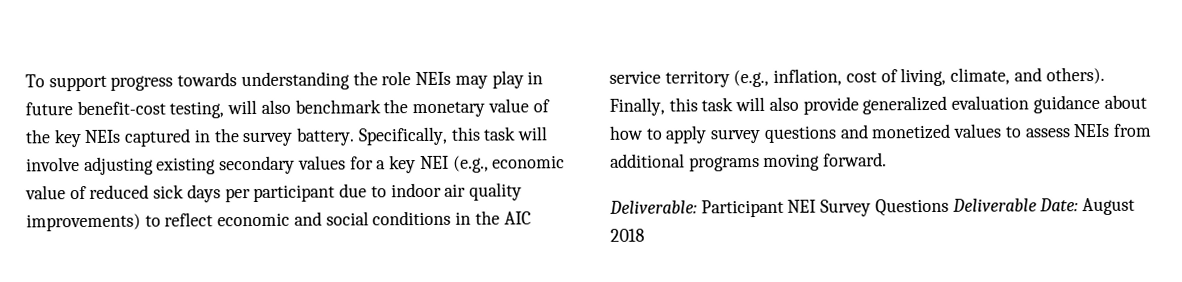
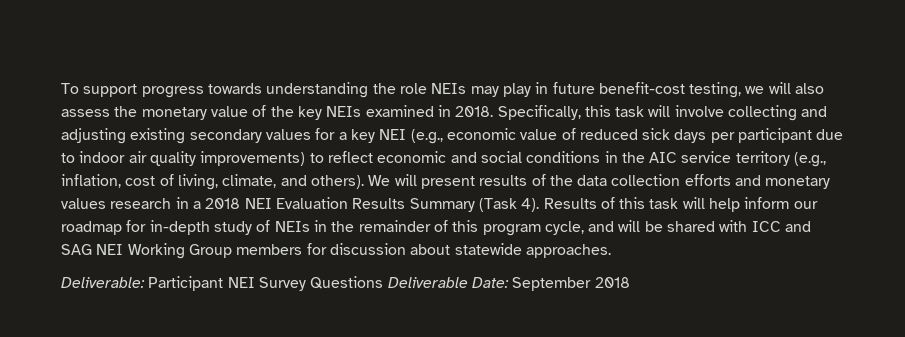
- To support progress towards understanding the role NEIs may play in future benefit-cost testing, will also benchmark the monetary value of the key NEIs captured in the survey battery.
+ To support progress towards understanding the role NEIs may play in future benefit-cost testing, we will also assess the monetary value of the key NEIs examined in 2018.
- Specifically, this task will involve adjusting existing secondary values for a key NEI (e.g., economic value of reduced sick days per participant due to indoor air quality improvements) to reflect economic and social conditions in the AIC service territory (e.g., inflation, cost of living, climate, and others).
+ Specifically, this task will involve collecting and adjusting existing secondary values for a key NEI (e.g., economic value of reduced sick days per participant due to indoor air quality improvements) to reflect economic and social conditions in the AIC service territory (e.g., inflation, cost of living, climate, and others).
- Finally, this task will also provide generalized evaluation guidance about how to apply survey questions and monetized values to assess NEIs from additional programs moving forward.
+ We will present results of the data collection efforts and monetary values research in a 2018 NEI Evaluation Results Summary (Task 4). Results of this task will help inform our roadmap for in-depth study of NEIs in the remainder of this program cycle, and will be shared with ICC and SAG NEI Working Group members for discussion about statewide approaches.
- Deliverable: Participant NEI Survey Questions Deliverable Date: August 2018
+ Deliverable: Participant NEI Survey Questions Deliverable Date: September 2018

